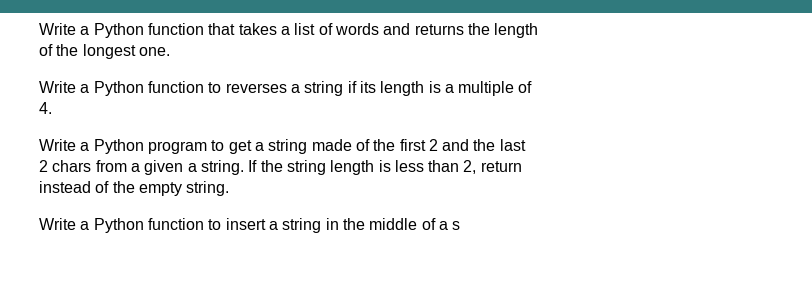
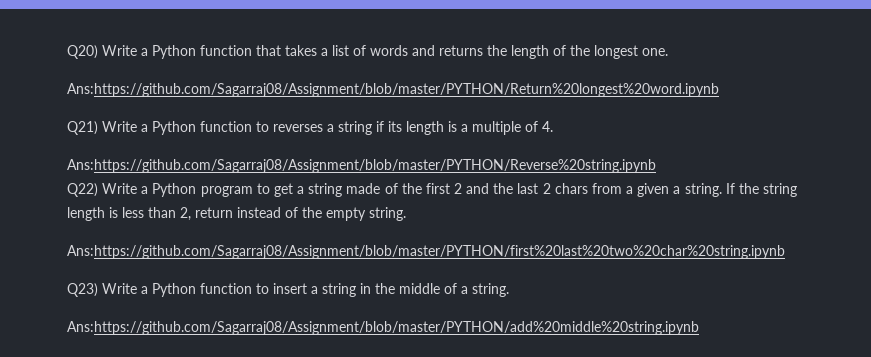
- Write a Python function that takes a list of words and returns the length
- of the longest one.
+ Q20) Write a Python function that takes a list of words and returns the length of the longest one.
- Write a Python function to reverses a string if its length is a multiple of
- 4.
+ Ans:https://github.com/Sagarraj08/Assignment/blob/master/PYTHON/Return%20longest%20word.ipynb
+ Q21) Write a Python function to reverses a string if its length is a multiple of 4.
- Write a Python program to get a string made of the first 2 and the last
- 2 chars from a given a string.
+ Ans:https://github.com/Sagarraj08/Assignment/blob/master/PYTHON/Reverse%20string.ipynb
+ Q22) Write a Python program to get a string made of the first 2 and the last 2 chars from a given a string.
- If the string length is less than 2, return
- instead of the empty string.
+ If the string length is less than 2, return instead of the empty string.
- Write a Python function to insert a string in the middle of a s
+ Ans:https://github.com/Sagarraj08/Assignment/blob/master/PYTHON/first%20last%20two%20char%20string.ipynb
+ Q23) Write a Python function to insert a string in the middle of a string.
+ Ans:https://github.com/Sagarraj08/Assignment/blob/master/PYTHON/add%20middle%20string.ipynb

